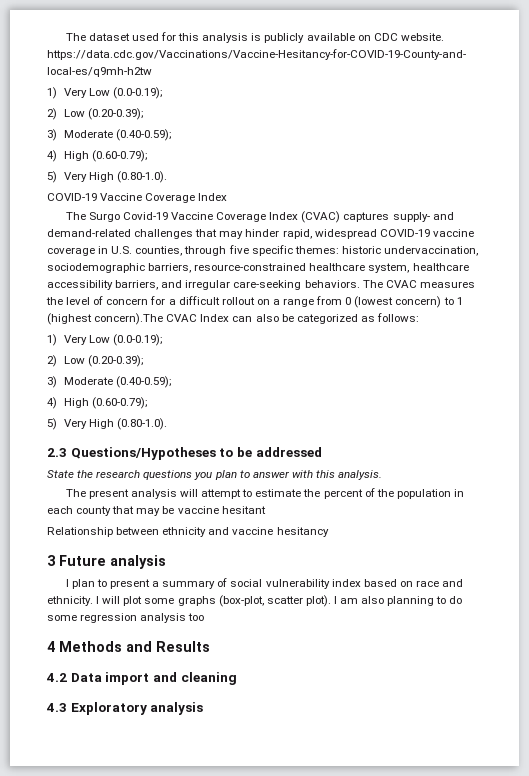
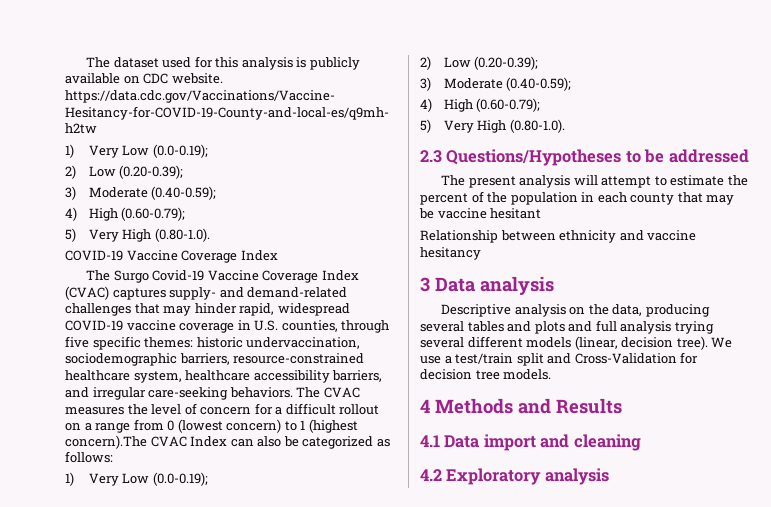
- State the research questions you plan to answer with this analysis.
- 3 Future analysis
+ 3 Data analysis
- I plan to present a summary of social vulnerability index based on race and ethnicity. I will plot some graphs (box-plot, scatter plot). I am also planning to do some regression analysis too
+ Descriptive analysis on the data, producing several tables and plots and full analysis trying several different models (linear, decision tree). We use a test/train split and Cross-Validation for decision tree models.
- 4.2 Data import and cleaning
+ 4.1 Data import and cleaning
- 4.3 Exploratory analysis
+ 4.2 Exploratory analysis

